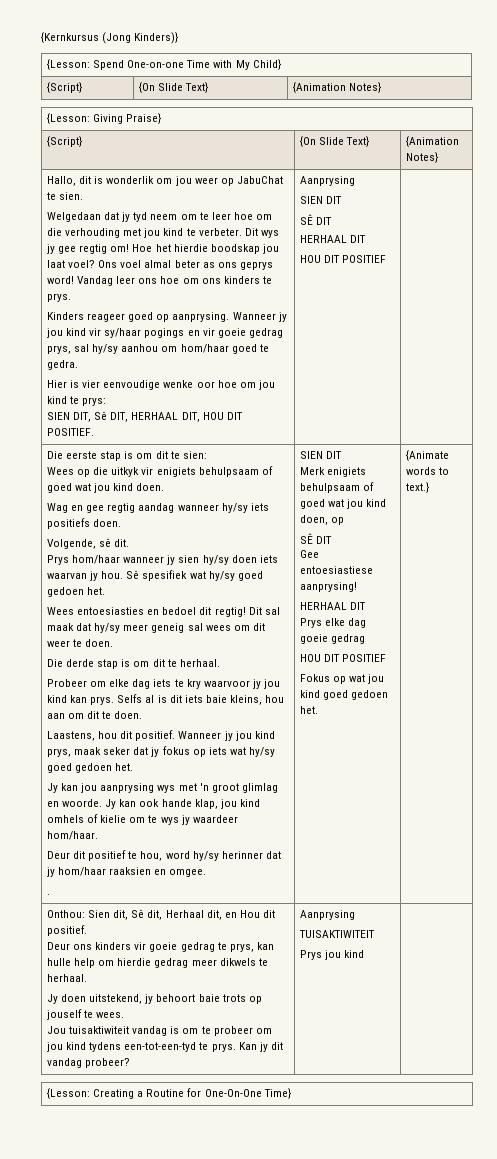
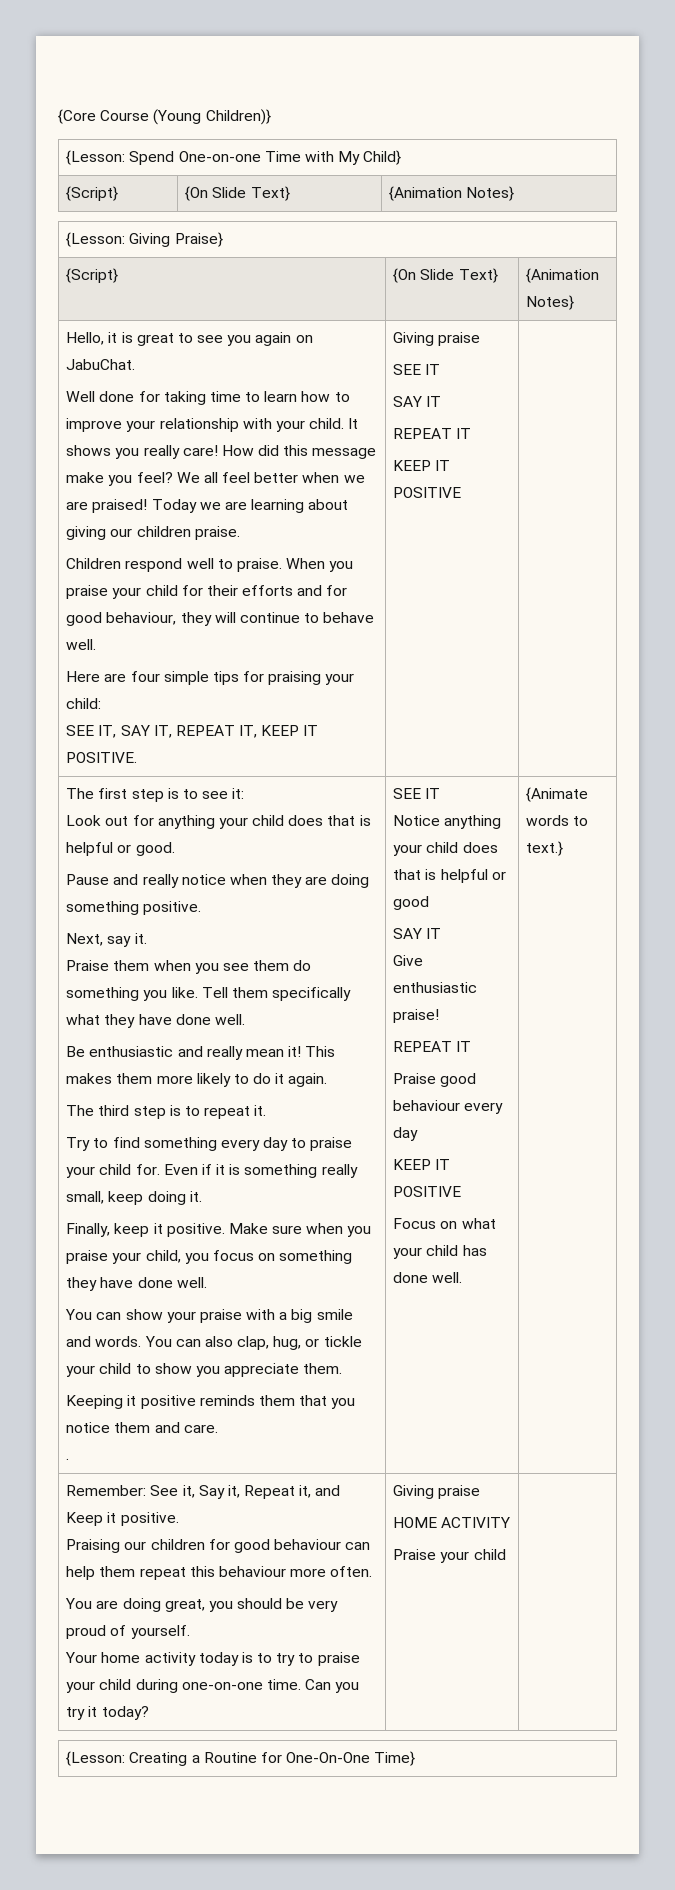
- {Kernkursus (Jong Kinders)}
+ {Core Course (Young Children)}
- Hallo, dit is wonderlik om jou weer op JabuChat te sien.
- Welgedaan dat jy tyd neem om te leer hoe om die verhouding met jou kind te verbeter. Dit wys jy gee regtig om! Hoe het hierdie boodskap jou laat voel? Ons voel almal beter as ons geprys word! Vandag leer ons hoe om ons kinders te prys.
- Kinders reageer goed op aanprysing. Wanneer jy jou kind vir sy/haar pogings en vir goeie gedrag prys, sal hy/sy aanhou om hom/haar goed te gedra.
- Hier is vier eenvoudige wenke oor hoe om jou kind te prys:
- SIEN DIT, Sê DIT, HERHAAL DIT, HOU DIT POSITIEF. | Aanprysing
- SIEN DIT
- SÊ DIT
- HERHAAL DIT
- HOU DIT POSITIEF |
- Die eerste stap is om dit te sien:
- Wees op die uitkyk vir enigiets behulpsaam of goed wat jou kind doen.
- Wag en gee regtig aandag wanneer hy/sy iets positiefs doen.
- Volgende, sê dit.
- Prys hom/haar wanneer jy sien hy/sy doen iets waarvan jy hou. Sê spesifiek wat hy/sy goed gedoen het.
- Wees entoesiasties en bedoel dit regtig! Dit sal maak dat hy/sy meer geneig sal wees om dit weer te doen.
- Die derde stap is om dit te herhaal.
- Probeer om elke dag iets te kry waarvoor jy jou kind kan prys. Selfs al is dit iets baie kleins, hou aan om dit te doen.
- Laastens, hou dit positief. Wanneer jy jou kind prys, maak seker dat jy fokus op iets wat hy/sy goed gedoen het.
- Jy kan jou aanprysing wys met 'n groot glimlag en woorde. Jy kan ook hande klap, jou kind omhels of kielie om te wys jy waardeer hom/haar.
- Deur dit positief te hou, word hy/sy herinner dat jy hom/haar raaksien en omgee.
- . | SIEN DIT
- Merk enigiets behulpsaam of goed wat jou kind doen, op
- SÊ DIT
- Gee entoesiastiese aanprysing!
- HERHAAL DIT
- Prys elke dag goeie gedrag
- HOU DIT POSITIEF
- Fokus op wat jou kind goed gedoen het. | {Animate words to text.}
- Onthou: Sien dit, Sê dit, Herhaal dit, en Hou dit positief.
- Deur ons kinders vir goeie gedrag te prys, kan hulle help om hierdie gedrag meer dikwels te herhaal.
- Jy doen uitstekend, jy behoort baie trots op jouself te wees.
- Jou tuisaktiwiteit vandag is om te probeer om jou kind tydens een-tot-een-tyd te prys. Kan jy dit vandag probeer? | Aanprysing
- TUISAKTIWITEIT
- Prys jou kind
+ Hello, it is great to see you again on JabuChat.
+ Well done for taking time to learn how to improve your relationship with your child. It shows you really care! How did this message make you feel? We all feel better when we are praised! Today we are learning about giving our children praise.
+ Children respond well to praise. When you praise your child for their efforts and for good behaviour, they will continue to behave well.
+ Here are four simple tips for praising your child:
+ SEE IT, SAY IT, REPEAT IT, KEEP IT POSITIVE. | Giving praise
+ SEE IT
+ SAY IT
+ REPEAT IT
+ KEEP IT POSITIVE |
+ The first step is to see it:
+ Look out for anything your child does that is helpful or good.
+ Pause and really notice when they are doing something positive.
+ Next, say it.
+ Praise them when you see them do something you like. Tell them specifically what they have done well.
+ Be enthusiastic and really mean it! This makes them more likely to do it again.
+ The third step is to repeat it.
+ Try to find something every day to praise your child for. Even if it is something really small, keep doing it.
+ Finally, keep it positive. Make sure when you praise your child, you focus on something they have done well.
+ You can show your praise with a big smile and words. You can also clap, hug, or tickle your child to show you appreciate them.
+ Keeping it positive reminds them that you notice them and care.
+ . | SEE IT
+ Notice anything your child does that is helpful or good
+ SAY IT
+ Give enthusiastic praise!
+ REPEAT IT
+ Praise good behaviour every day
+ KEEP IT POSITIVE
+ Focus on what your child has done well. | {Animate words to text.}
+ Remember: See it, Say it, Repeat it, and Keep it positive.
+ Praising our children for good behaviour can help them repeat this behaviour more often.
+ You are doing great, you should be very proud of yourself.
+ Your home activity today is to try to praise your child during one-on-one time. Can you try it today? | Giving praise
+ HOME ACTIVITY
+ Praise your child

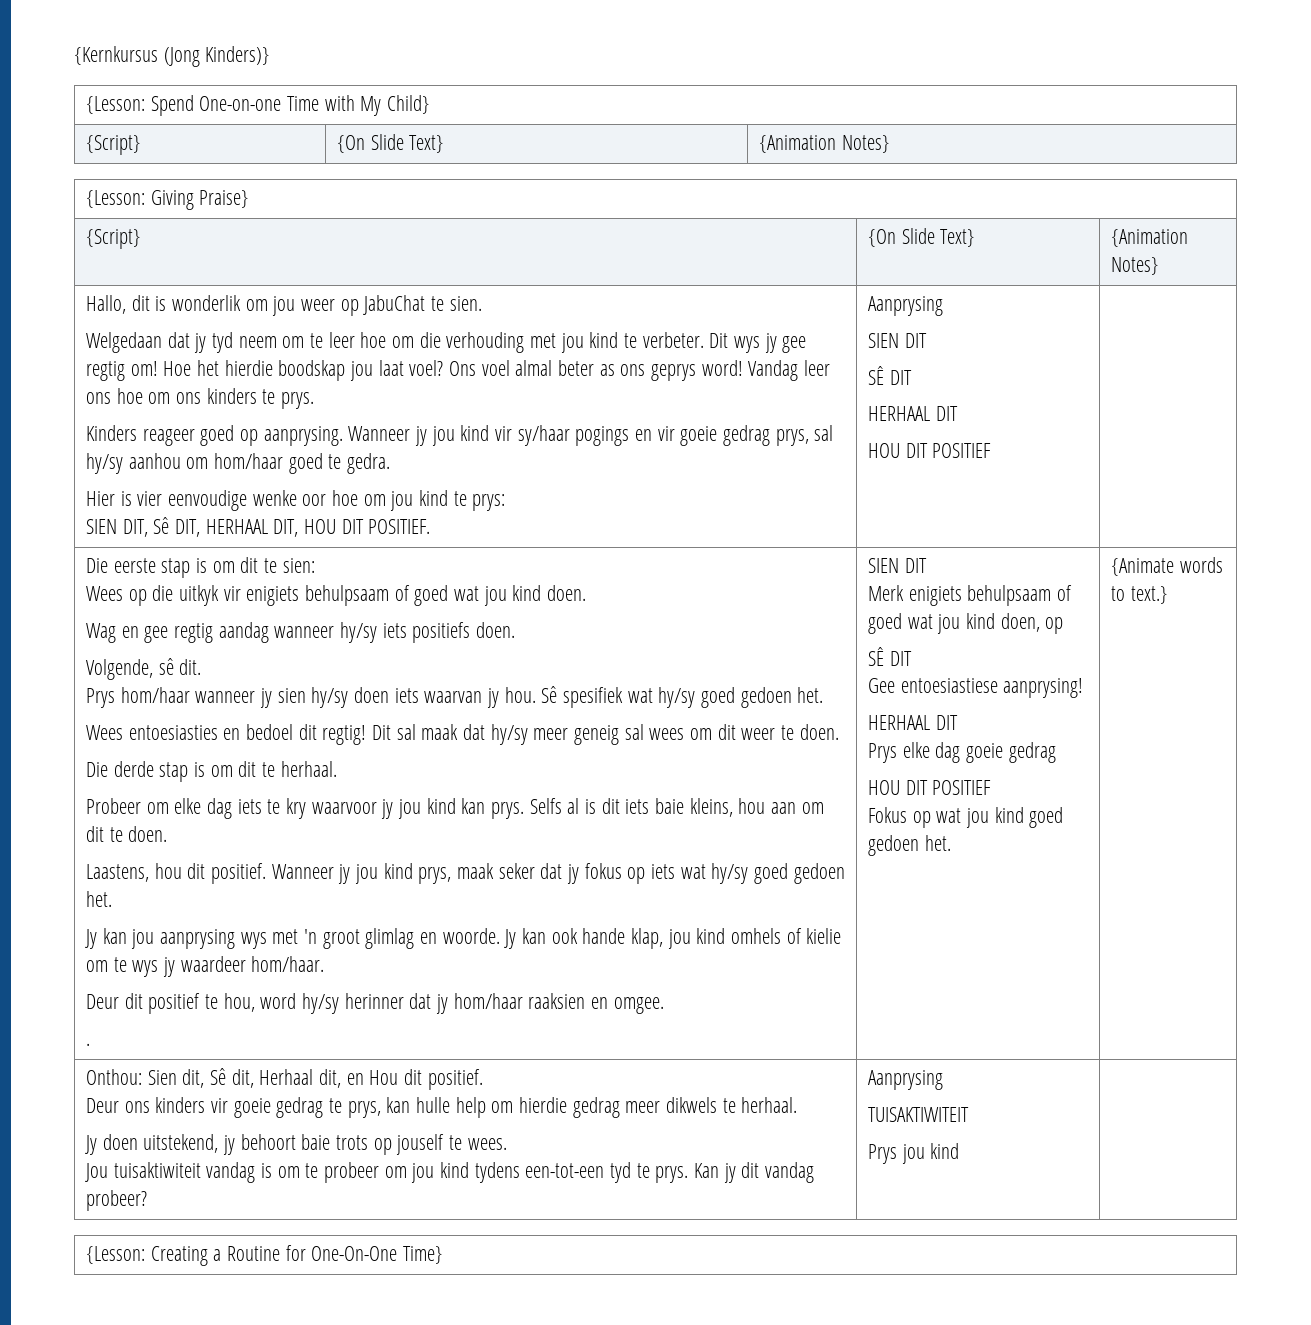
- {Core Course (Young Children)}
+ {Kernkursus (Jong Kinders)}
- Hello, it is great to see you again on JabuChat.
- Well done for taking time to learn how to improve your relationship with your child. It shows you really care! How did this message make you feel? We all feel better when we are praised! Today we are learning about giving our children praise.
- Children respond well to praise. When you praise your child for their efforts and for good behaviour, they will continue to behave well.
- Here are four simple tips for praising your child:
- SEE IT, SAY IT, REPEAT IT, KEEP IT POSITIVE. | Giving praise
- SEE IT
- SAY IT
- REPEAT IT
- KEEP IT POSITIVE |
- The first step is to see it:
- Look out for anything your child does that is helpful or good.
- Pause and really notice when they are doing something positive.
- Next, say it.
- Praise them when you see them do something you like. Tell them specifically what they have done well.
- Be enthusiastic and really mean it! This makes them more likely to do it again.
- The third step is to repeat it.
- Try to find something every day to praise your child for. Even if it is something really small, keep doing it.
- Finally, keep it positive. Make sure when you praise your child, you focus on something they have done well.
- You can show your praise with a big smile and words. You can also clap, hug, or tickle your child to show you appreciate them.
- Keeping it positive reminds them that you notice them and care.
- . | SEE IT
- Notice anything your child does that is helpful or good
- SAY IT
- Give enthusiastic praise!
- REPEAT IT
- Praise good behaviour every day
- KEEP IT POSITIVE
- Focus on what your child has done well. | {Animate words to text.}
- Remember: See it, Say it, Repeat it, and Keep it positive.
- Praising our children for good behaviour can help them repeat this behaviour more often.
- You are doing great, you should be very proud of yourself.
- Your home activity today is to try to praise your child during one-on-one time. Can you try it today? | Giving praise
- HOME ACTIVITY
- Praise your child
+ Hallo, dit is wonderlik om jou weer op JabuChat te sien.
+ Welgedaan dat jy tyd neem om te leer hoe om die verhouding met jou kind te verbeter. Dit wys jy gee regtig om! Hoe het hierdie boodskap jou laat voel? Ons voel almal beter as ons geprys word! Vandag leer ons hoe om ons kinders te prys.
+ Kinders reageer goed op aanprysing. Wanneer jy jou kind vir sy/haar pogings en vir goeie gedrag prys, sal hy/sy aanhou om hom/haar goed te gedra.
+ Hier is vier eenvoudige wenke oor hoe om jou kind te prys:
+ SIEN DIT, Sê DIT, HERHAAL DIT, HOU DIT POSITIEF. | Aanprysing
+ SIEN DIT
+ SÊ DIT
+ HERHAAL DIT
+ HOU DIT POSITIEF |
+ Die eerste stap is om dit te sien:
+ Wees op die uitkyk vir enigiets behulpsaam of goed wat jou kind doen.
+ Wag en gee regtig aandag wanneer hy/sy iets positiefs doen.
+ Volgende, sê dit.
+ Prys hom/haar wanneer jy sien hy/sy doen iets waarvan jy hou. Sê spesifiek wat hy/sy goed gedoen het.
+ Wees entoesiasties en bedoel dit regtig! Dit sal maak dat hy/sy meer geneig sal wees om dit weer te doen.
+ Die derde stap is om dit te herhaal.
+ Probeer om elke dag iets te kry waarvoor jy jou kind kan prys. Selfs al is dit iets baie kleins, hou aan om dit te doen.
+ Laastens, hou dit positief. Wanneer jy jou kind prys, maak seker dat jy fokus op iets wat hy/sy goed gedoen het.
+ Jy kan jou aanprysing wys met 'n groot glimlag en woorde. Jy kan ook hande klap, jou kind omhels of kielie om te wys jy waardeer hom/haar.
+ Deur dit positief te hou, word hy/sy herinner dat jy hom/haar raaksien en omgee.
+ . | SIEN DIT
+ Merk enigiets behulpsaam of goed wat jou kind doen, op
+ SÊ DIT
+ Gee entoesiastiese aanprysing!
+ HERHAAL DIT
+ Prys elke dag goeie gedrag
+ HOU DIT POSITIEF
+ Fokus op wat jou kind goed gedoen het. | {Animate words to text.}
+ Onthou: Sien dit, Sê dit, Herhaal dit, en Hou dit positief.
+ Deur ons kinders vir goeie gedrag te prys, kan hulle help om hierdie gedrag meer dikwels te herhaal.
+ Jy doen uitstekend, jy behoort baie trots op jouself te wees.
+ Jou tuisaktiwiteit vandag is om te probeer om jou kind tydens een-tot-een tyd te prys. Kan jy dit vandag probeer? | Aanprysing
+ TUISAKTIWITEIT
+ Prys jou kind

